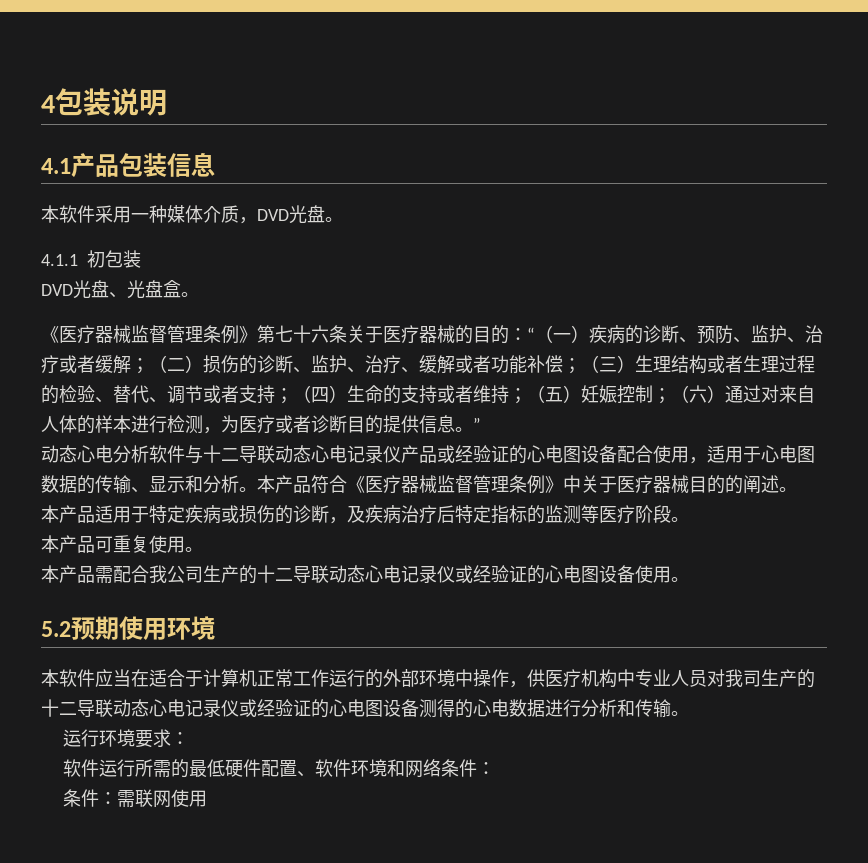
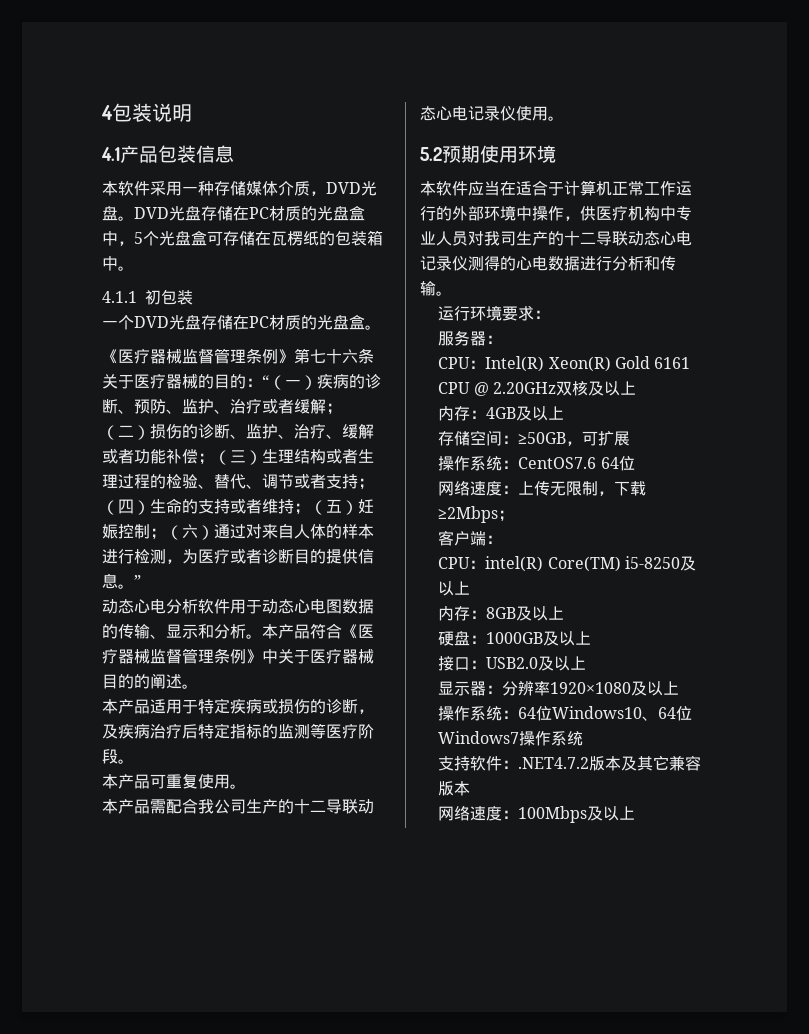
- 本软件采用一种媒体介质，DVD光盘。
+ 本软件采用一种存储媒体介质，DVD光盘。DVD光盘存储在PC材质的光盘盒中，5个光盘盒可存储在瓦楞纸的包装箱中。
- DVD光盘、光盘盒。
+ 一个DVD光盘存储在PC材质的光盘盒。
- 动态心电分析软件与十二导联动态心电记录仪产品或经验证的心电图设备配合使用，适用于心电图数据的传输、显示和分析。
+ 动态心电分析软件用于动态心电图数据的传输、显示和分析。
- 本产品需配合我公司生产的十二导联动态心电记录仪或经验证的心电图设备使用。
+ 本产品需配合我公司生产的十二导联动态心电记录仪使用。
- 本软件应当在适合于计算机正常工作运行的外部环境中操作，供医疗机构中专业人员对我司生产的十二导联动态心电记录仪或经验证的心电图设备测得的心电数据进行分析和传输。
+ 本软件应当在适合于计算机正常工作运行的外部环境中操作，供医疗机构中专业人员对我司生产的十二导联动态心电记录仪测得的心电数据进行分析和传输。
- 软件运行所需的最低硬件配置、软件环境和网络条件：
- 条件：需联网使用
+ 服务器：
+ CPU：Intel(R) Xeon(R) Gold 6161 CPU @ 2.20GHz双核及以上
+ 内存：4GB及以上
+ 存储空间：≥50GB，可扩展
+ 操作系统：CentOS7.6 64位
+ 网络速度：上传无限制，下载≥2Mbps；
+ 客户端：
+ CPU：intel(R) Core(TM) i5-8250及以上
+ 内存：8GB及以上
+ 硬盘：1000GB及以上
+ 接口：USB2.0及以上
+ 显示器：分辨率1920×1080及以上
+ 操作系统：64位Windows10、64位Windows7操作系统
+ 支持软件：.NET4.7.2版本及其它兼容版本
+ 网络速度：100Mbps及以上

